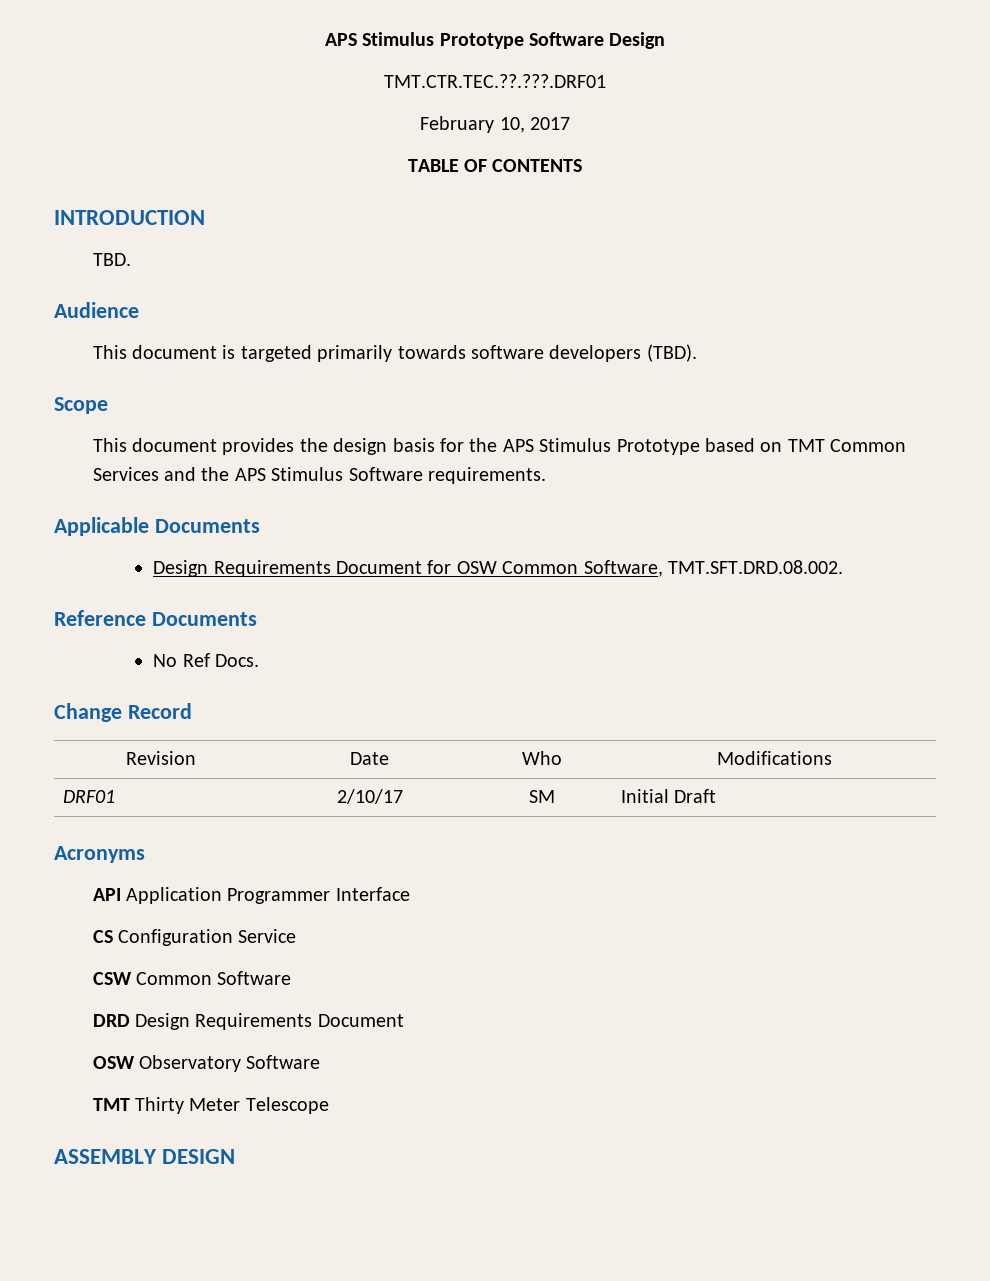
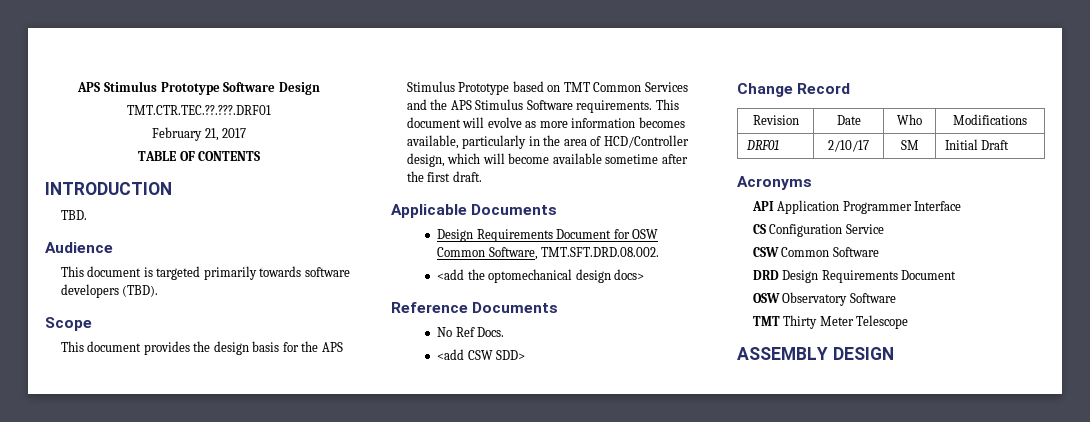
- February 10, 2017
+ February 21, 2017
+ This document will evolve as more information becomes available, particularly in the area of HCD/Controller design, which will become available sometime after the first draft.
+ <add the optomechanical design docs>
+ <add CSW SDD>

